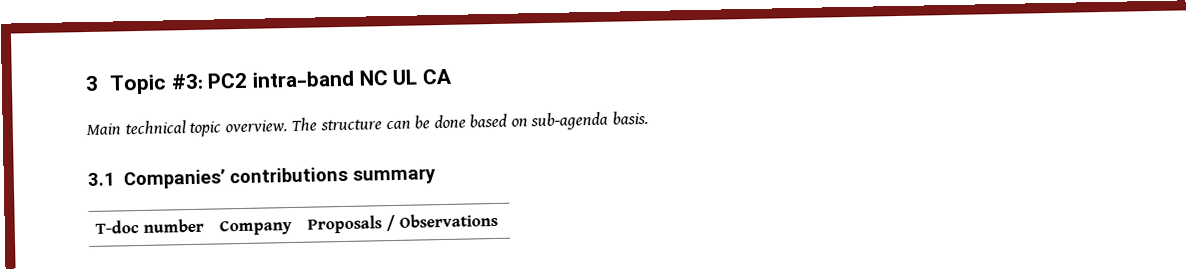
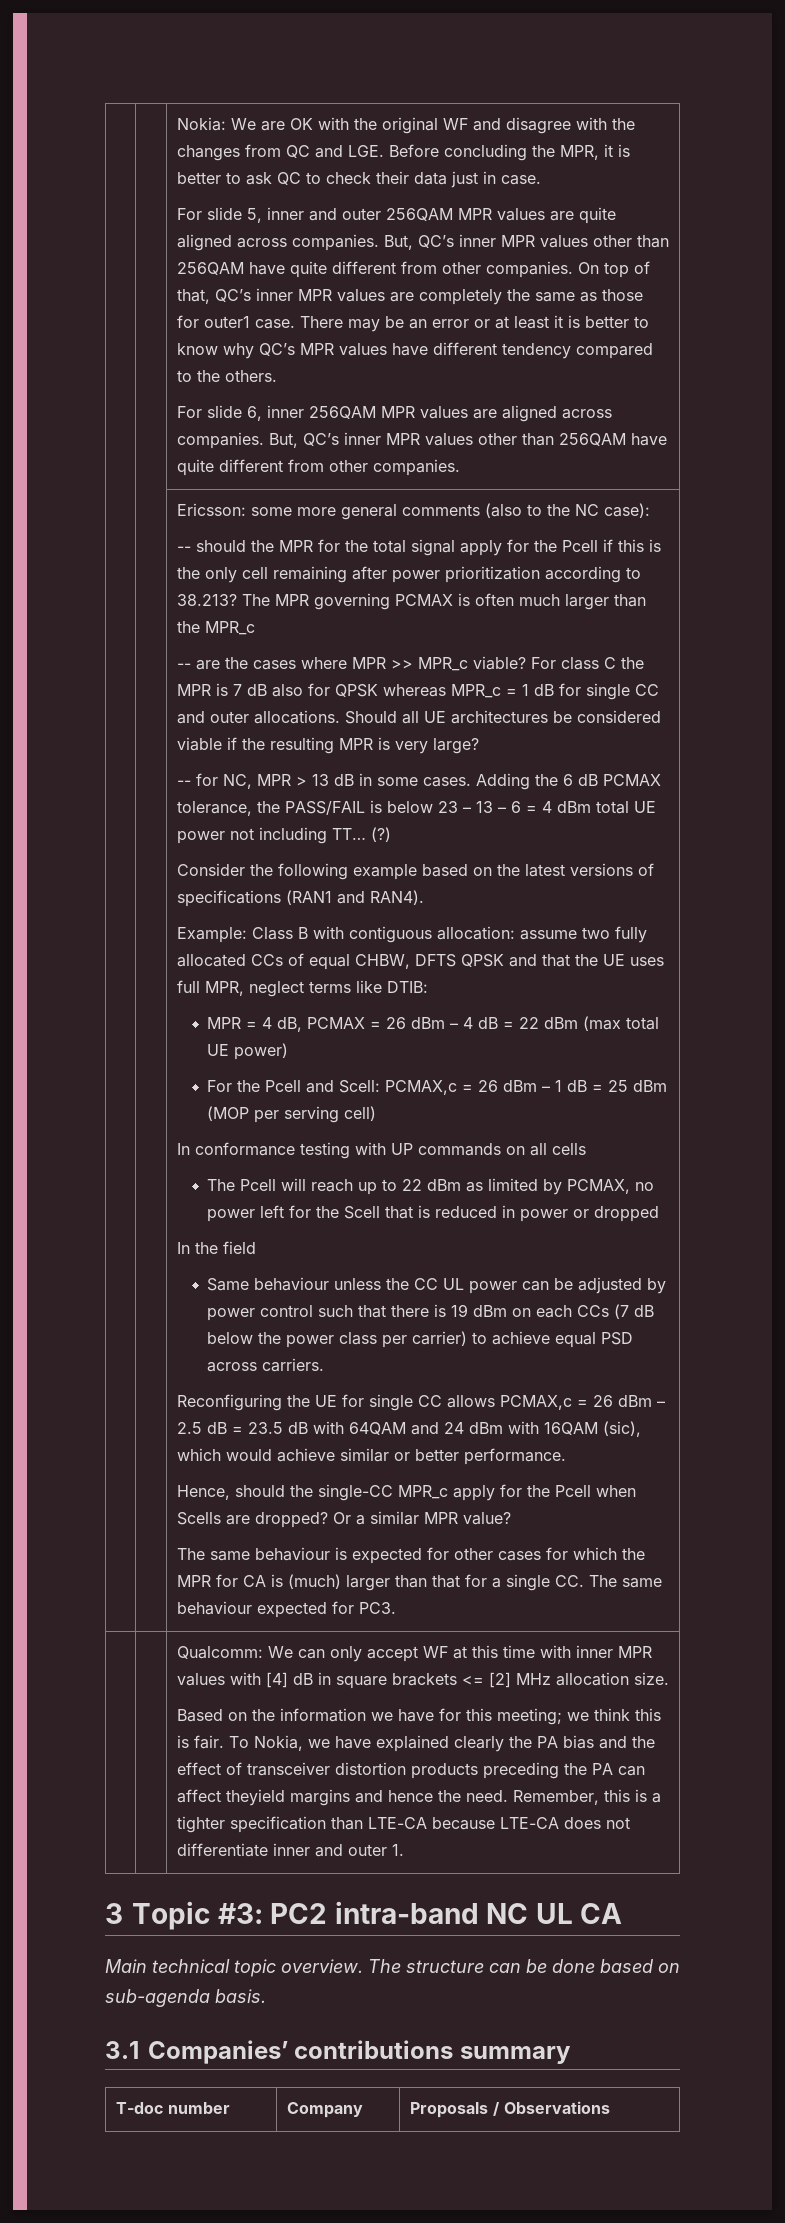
+ Nokia: We are OK with the original WF and disagree with the changes from QC and LGE. Before concluding the MPR, it is better to ask QC to check their data just in case.
+ For slide 5, inner and outer 256QAM MPR values are quite aligned across companies. But, QC’s inner MPR values other than 256QAM have quite different from other companies. On top of that, QC’s inner MPR values are completely the same as those for outer1 case. There may be an error or at least it is better to know why QC’s MPR values have different tendency compared to the others.
+ For slide 6, inner 256QAM MPR values are aligned across companies. But, QC’s inner MPR values other than 256QAM have quite different from other companies.
+ | | Ericsson: some more general comments (also to the NC case):
+ -- should the MPR for the total signal apply for the Pcell if this is the only cell remaining after power prioritization according to 38.213? The MPR governing PCMAX is often much larger than the MPR_c
+ -- are the cases where MPR >> MPR_c viable? For class C the MPR is 7 dB also for QPSK whereas MPR_c = 1 dB for single CC and outer allocations. Should all UE architectures be considered viable if the resulting MPR is very large?
+ -- for NC, MPR > 13 dB in some cases. Adding the 6 dB PCMAX tolerance, the PASS/FAIL is below 23 – 13 – 6 = 4 dBm total UE power not including TT… (?)
+ Consider the following example based on the latest versions of specifications (RAN1 and RAN4).
+ Example: Class B with contiguous allocation: assume two fully allocated CCs of equal CHBW, DFTS QPSK and that the UE uses full MPR, neglect terms like DTIB:
+ MPR = 4 dB, PCMAX = 26 dBm – 4 dB = 22 dBm (max total UE power)
+ For the Pcell and Scell: PCMAX,c = 26 dBm – 1 dB = 25 dBm (MOP per serving cell)
+ In conformance testing with UP commands on all cells
+ The Pcell will reach up to 22 dBm as limited by PCMAX, no power left for the Scell that is reduced in power or dropped
+ In the field
+ Same behaviour unless the CC UL power can be adjusted by power control such that there is 19 dBm on each CCs (7 dB below the power class per carrier) to achieve equal PSD across carriers.
+ Reconfiguring the UE for single CC allows PCMAX,c = 26 dBm – 2.5 dB = 23.5 dB with 64QAM and 24 dBm with 16QAM (sic), which would achieve similar or better performance.
+ Hence, should the single-CC MPR_c apply for the Pcell when Scells are dropped? Or a similar MPR value?
+ The same behaviour is expected for other cases for which the MPR for CA is (much) larger than that for a single CC. The same behaviour expected for PC3.
+ | | Qualcomm: We can only accept WF at this time with inner MPR values with [4] dB in square brackets <= [2] MHz allocation size.
+ Based on the information we have for this meeting; we think this is fair. To Nokia, we have explained clearly the PA bias and the effect of transceiver distortion products preceding the PA can affect theyield margins and hence the need. Remember, this is a tighter specification than LTE-CA because LTE-CA does not differentiate inner and outer 1.

